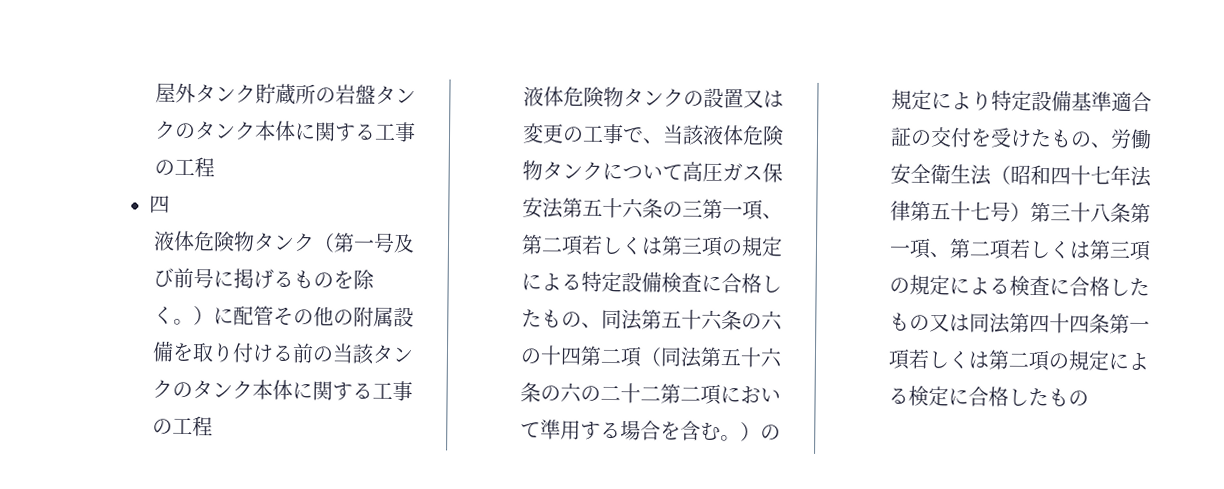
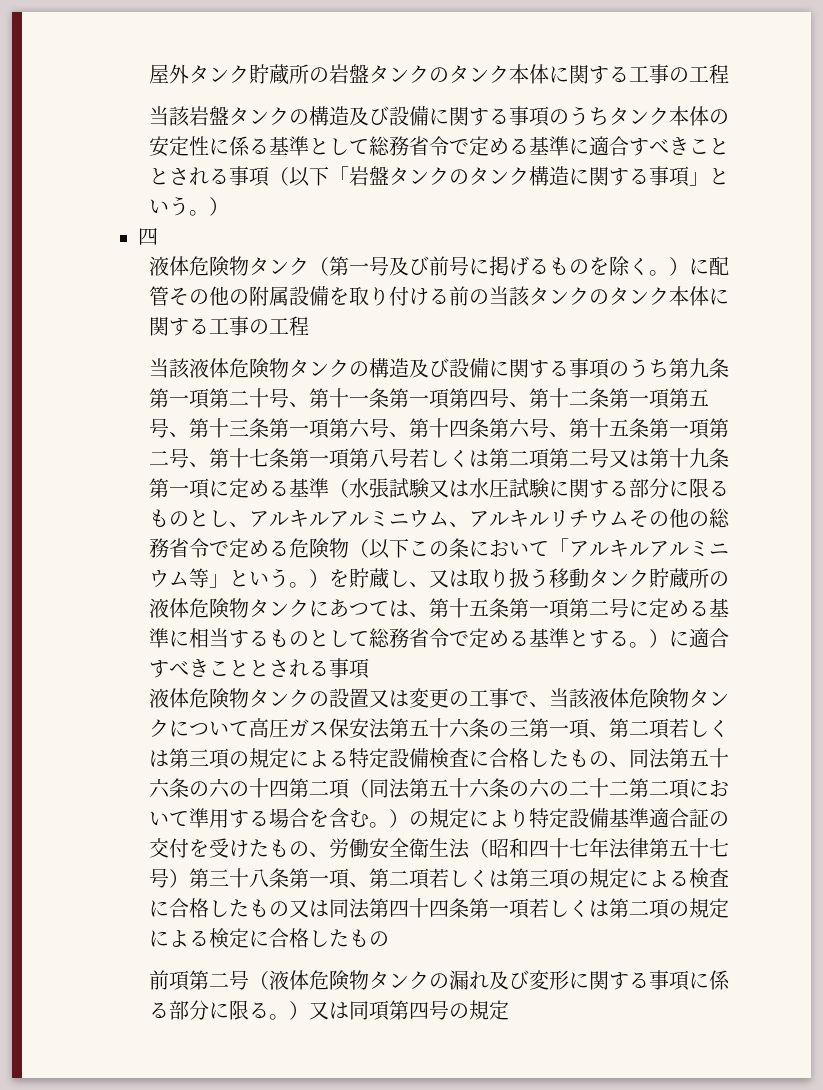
+ 当該岩盤タンクの構造及び設備に関する事項のうちタンク本体の安定性に係る基準として総務省令で定める基準に適合すべきこととされる事項（以下「岩盤タンクのタンク構造に関する事項」という。）
+ 当該液体危険物タンクの構造及び設備に関する事項のうち第九条第一項第二十号、第十一条第一項第四号、第十二条第一項第五号、第十三条第一項第六号、第十四条第六号、第十五条第一項第二号、第十七条第一項第八号若しくは第二項第二号又は第十九条第一項に定める基準（水張試験又は水圧試験に関する部分に限るものとし、アルキルアルミニウム、アルキルリチウムその他の総務省令で定める危険物（以下この条において「アルキルアルミニウム等」という。）を貯蔵し、又は取り扱う移動タンク貯蔵所の液体危険物タンクにあつては、第十五条第一項第二号に定める基準に相当するものとして総務省令で定める基準とする。）に適合すべきこととされる事項
+ 前項第二号（液体危険物タンクの漏れ及び変形に関する事項に係る部分に限る。）又は同項第四号の規定

